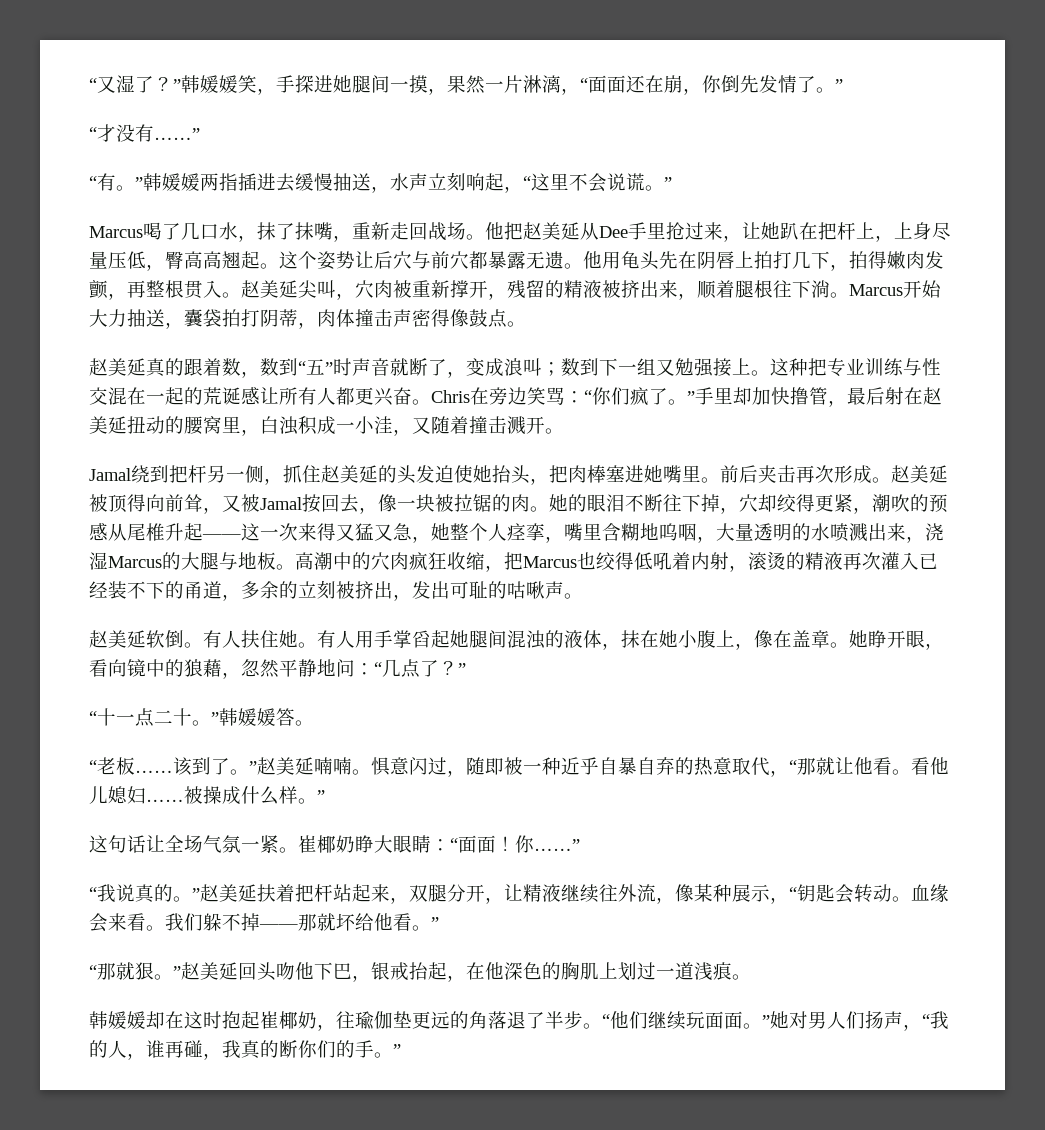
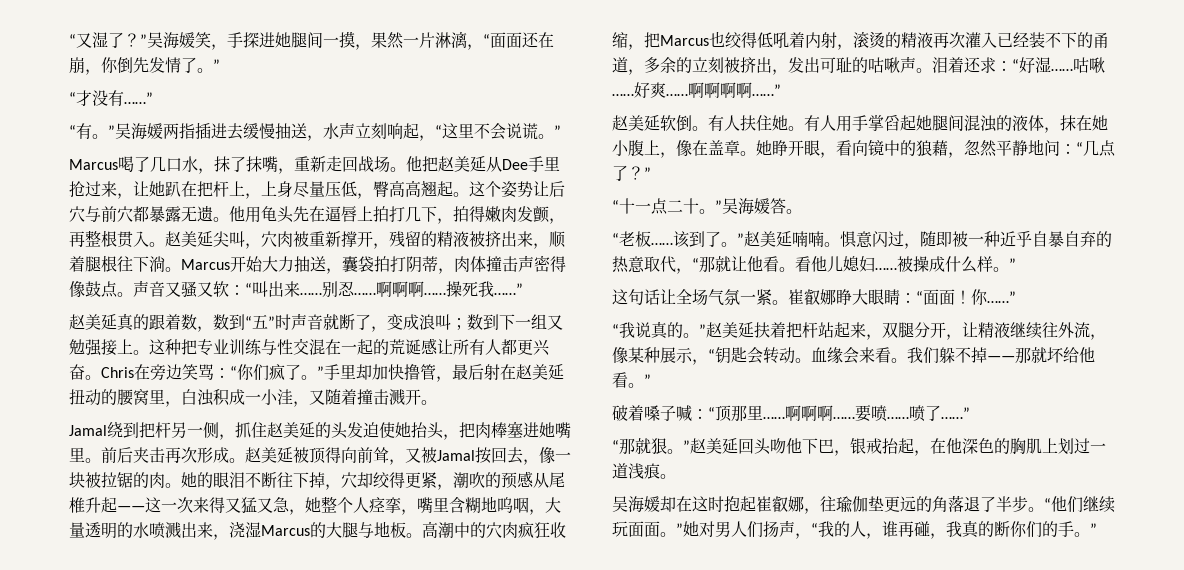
- “又湿了？”韩媛媛笑，手探进她腿间一摸，果然一片淋漓，“面面还在崩，你倒先发情了。”
+ “又湿了？”吴海媛笑，手探进她腿间一摸，果然一片淋漓，“面面还在崩，你倒先发情了。”
- “有。”韩媛媛两指插进去缓慢抽送，水声立刻响起，“这里不会说谎。”
+ “有。”吴海媛两指插进去缓慢抽送，水声立刻响起，“这里不会说谎。”
- 他用龟头先在阴唇上拍打几下，拍得嫩肉发颤，再整根贯入。
+ 他用龟头先在逼唇上拍打几下，拍得嫩肉发颤，再整根贯入。
+ 声音又骚又软：“叫出来……别忍……啊啊啊……操死我……”
+ 泪着还求：“好湿……咕啾……好爽……啊啊啊啊……”
- “十一点二十。”韩媛媛答。
+ “十一点二十。”吴海媛答。
- 崔椰奶睁大眼睛：“面面！
+ 崔叡娜睁大眼睛：“面面！
+ 破着嗓子喊：“顶那里……啊啊啊……要喷……喷了……”
- 韩媛媛却在这时抱起崔椰奶，往瑜伽垫更远的角落退了半步。
+ 吴海媛却在这时抱起崔叡娜，往瑜伽垫更远的角落退了半步。

